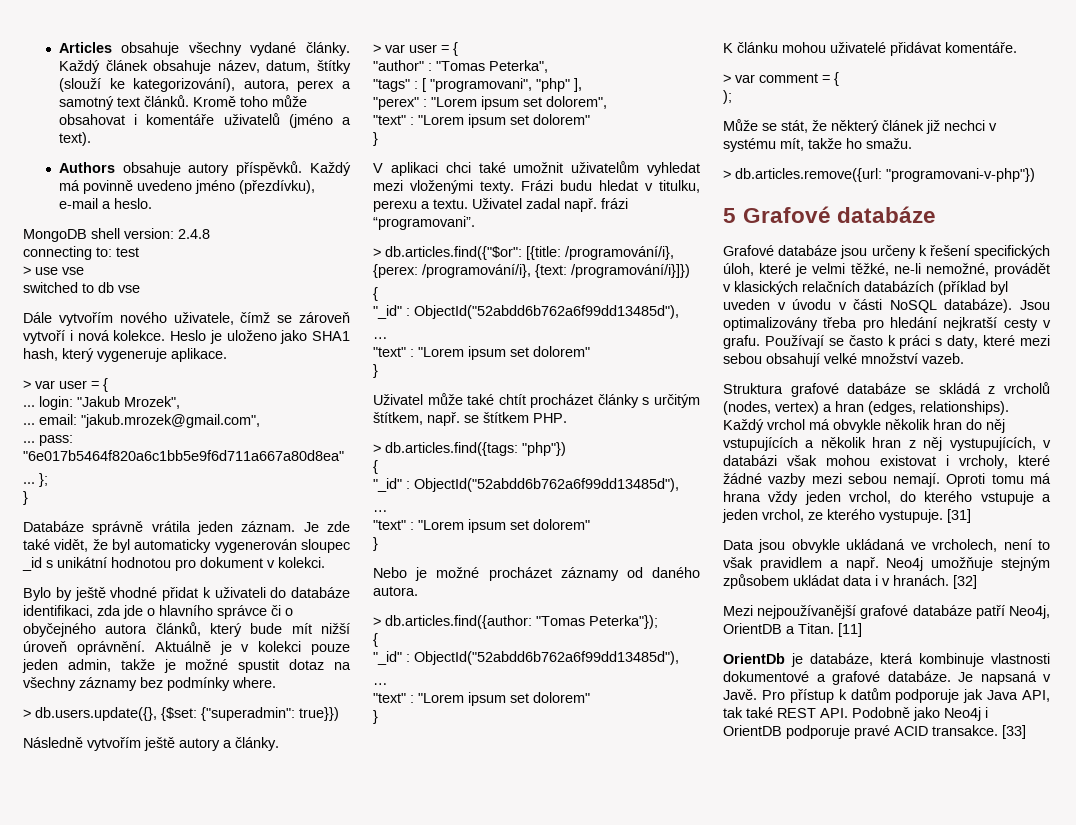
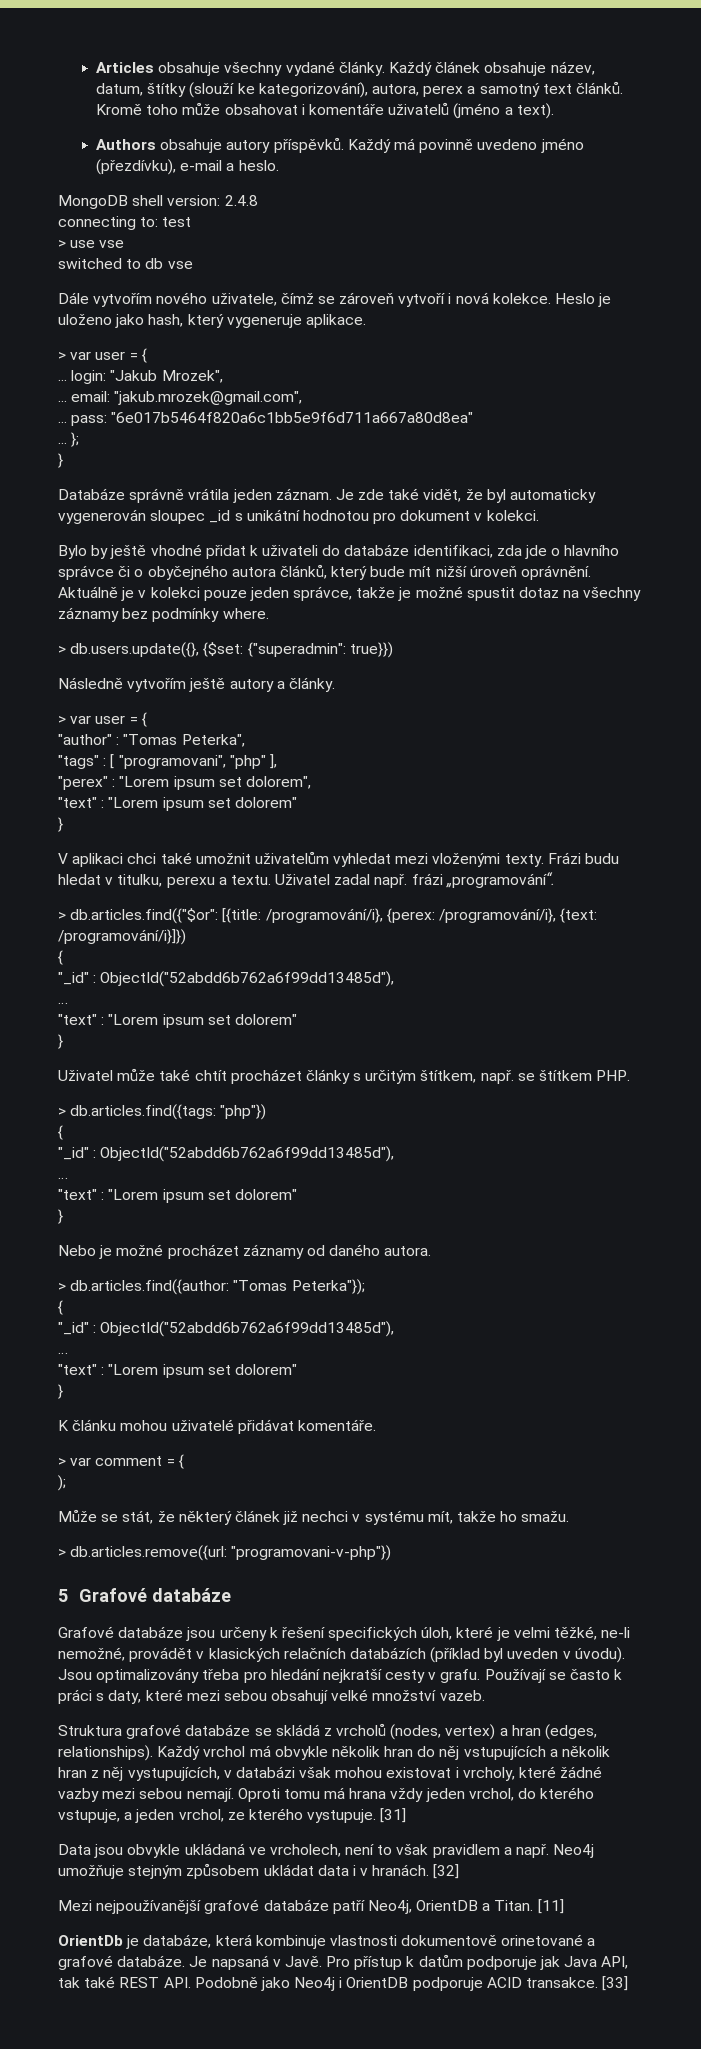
- Heslo je uloženo jako SHA1 hash, který vygeneruje aplikace.
+ Heslo je uloženo jako hash, který vygeneruje aplikace.
- Aktuálně je v kolekci pouze jeden admin, takže je možné spustit dotaz na všechny záznamy bez podmínky where.
+ Aktuálně je v kolekci pouze jeden správce, takže je možné spustit dotaz na všechny záznamy bez podmínky where.
- Uživatel zadal např. frázi “programovani”.
+ Uživatel zadal např. frázi „programování“.
- Grafové databáze jsou určeny k řešení specifických úloh, které je velmi těžké, ne-li nemožné, provádět v klasických relačních databázích (příklad byl uveden v úvodu v části NoSQL databáze).
+ Grafové databáze jsou určeny k řešení specifických úloh, které je velmi těžké, ne-li nemožné, provádět v klasických relačních databázích (příklad byl uveden v úvodu).
- Oproti tomu má hrana vždy jeden vrchol, do kterého vstupuje a jeden vrchol, ze kterého vystupuje.
+ Oproti tomu má hrana vždy jeden vrchol, do kterého vstupuje, a jeden vrchol, ze kterého vystupuje.
- OrientDb je databáze, která kombinuje vlastnosti dokumentové a grafové databáze.
+ OrientDb je databáze, která kombinuje vlastnosti dokumentově orinetované a grafové databáze.
- Pro přístup k datům podporuje jak Java API, tak také REST API. Podobně jako Neo4j i OrientDB podporuje pravé ACID transakce.
+ Pro přístup k datům podporuje jak Java API, tak také REST API. Podobně jako Neo4j i OrientDB podporuje ACID transakce.

